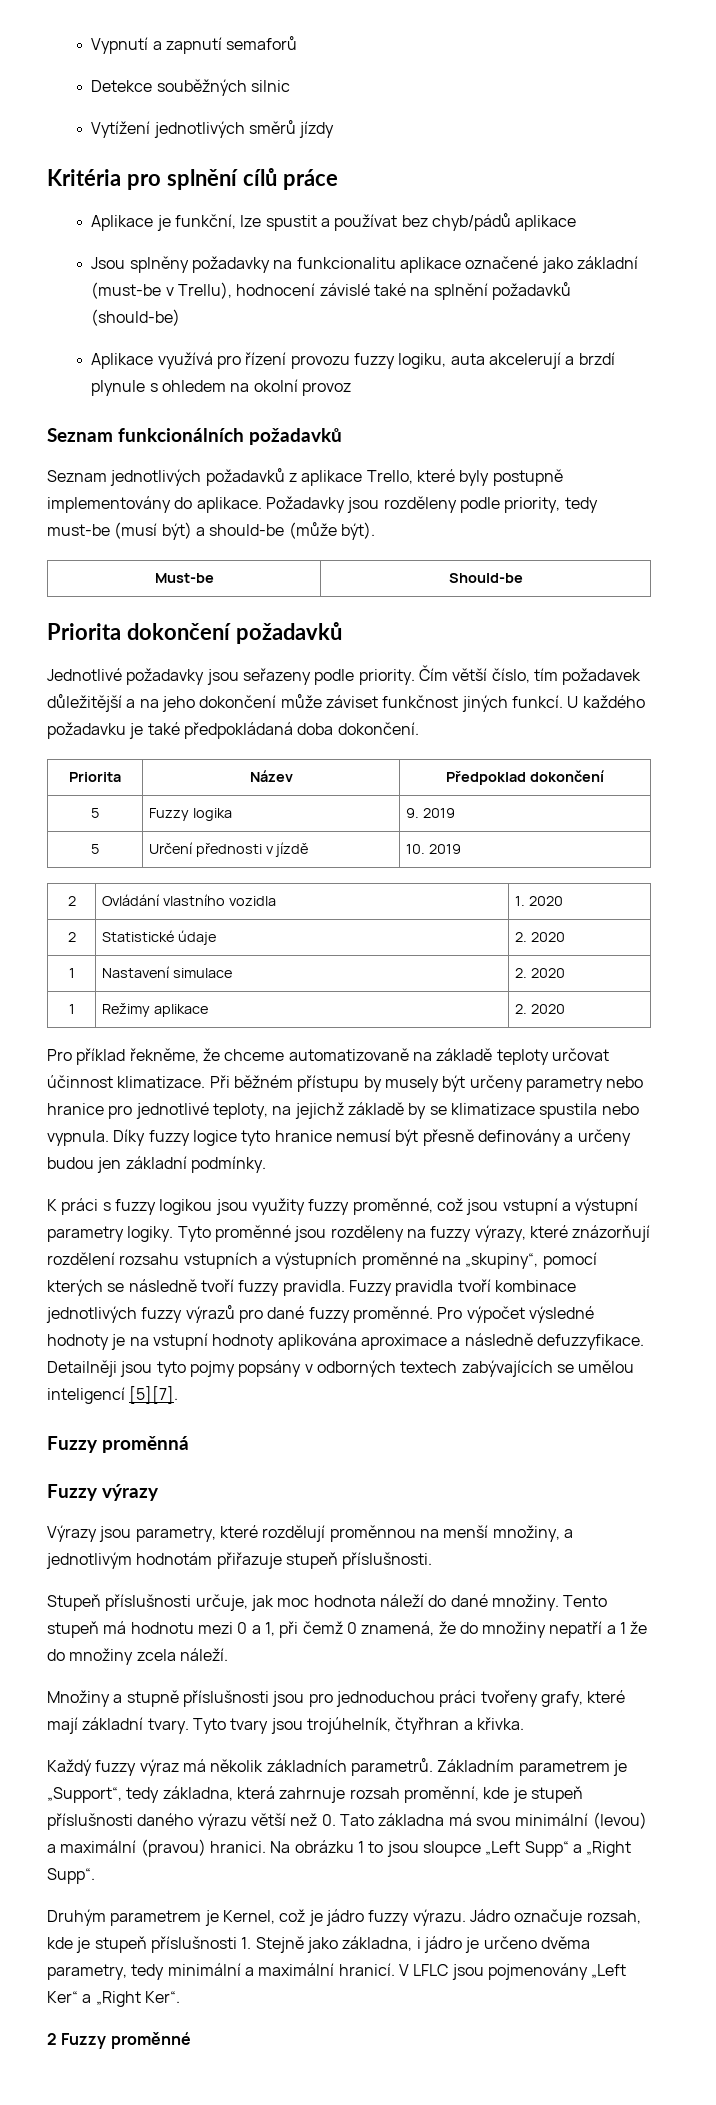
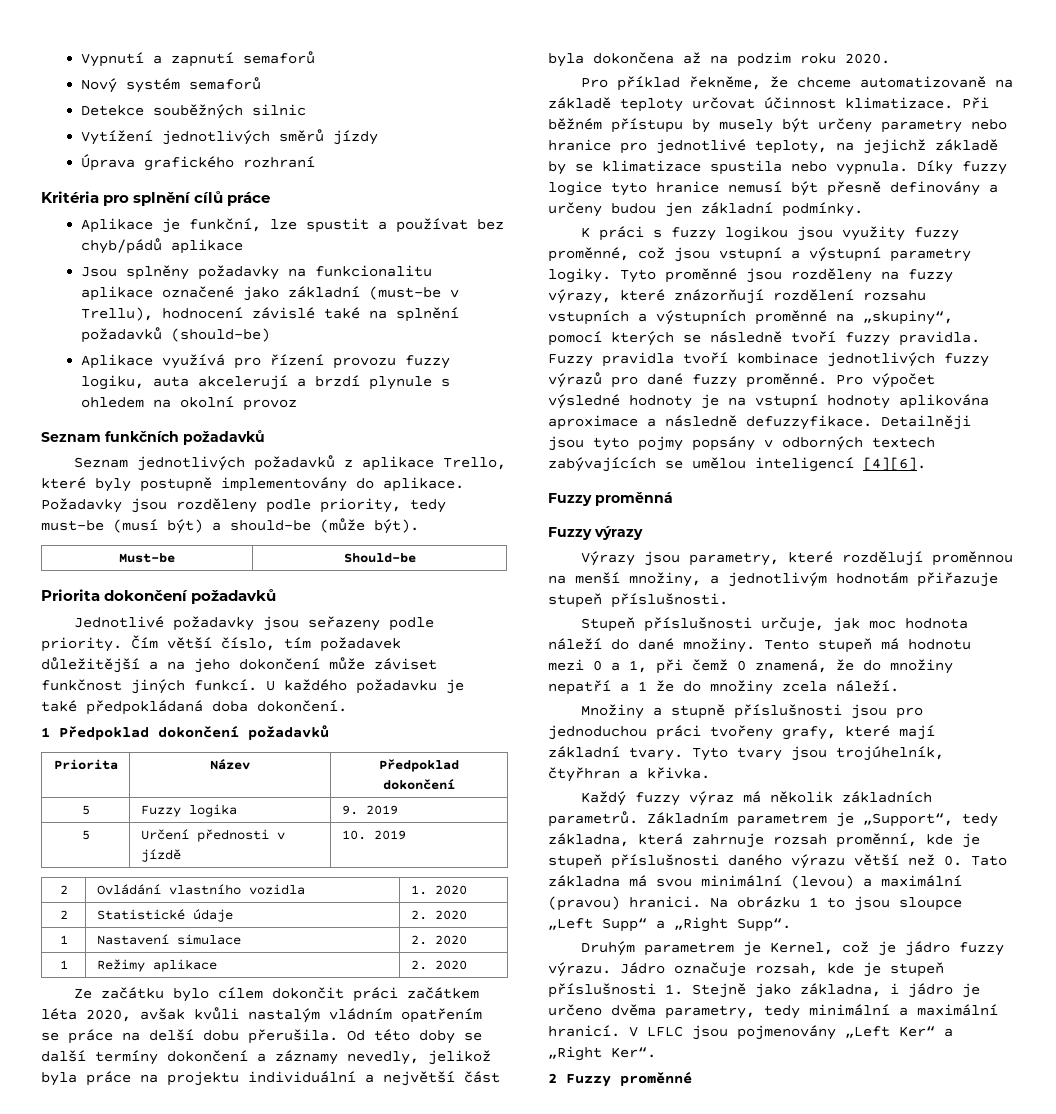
+ Nový systém semaforů
+ Úprava grafického rozhraní
- Seznam funkcionálních požadavků
+ Seznam funkčních požadavků
+ 1 Předpoklad dokončení požadavků
+ Ze začátku bylo cílem dokončit práci začátkem léta 2020, avšak kvůli nastalým vládním opatřením se práce na delší dobu přerušila. Od této doby se další termíny dokončení a záznamy nevedly, jelikož byla práce na projektu individuální a největší část byla dokončena až na podzim roku 2020.
- Detailněji jsou tyto pojmy popsány v odborných textech zabývajících se umělou inteligencí [5][7].
+ Detailněji jsou tyto pojmy popsány v odborných textech zabývajících se umělou inteligencí [4][6].

